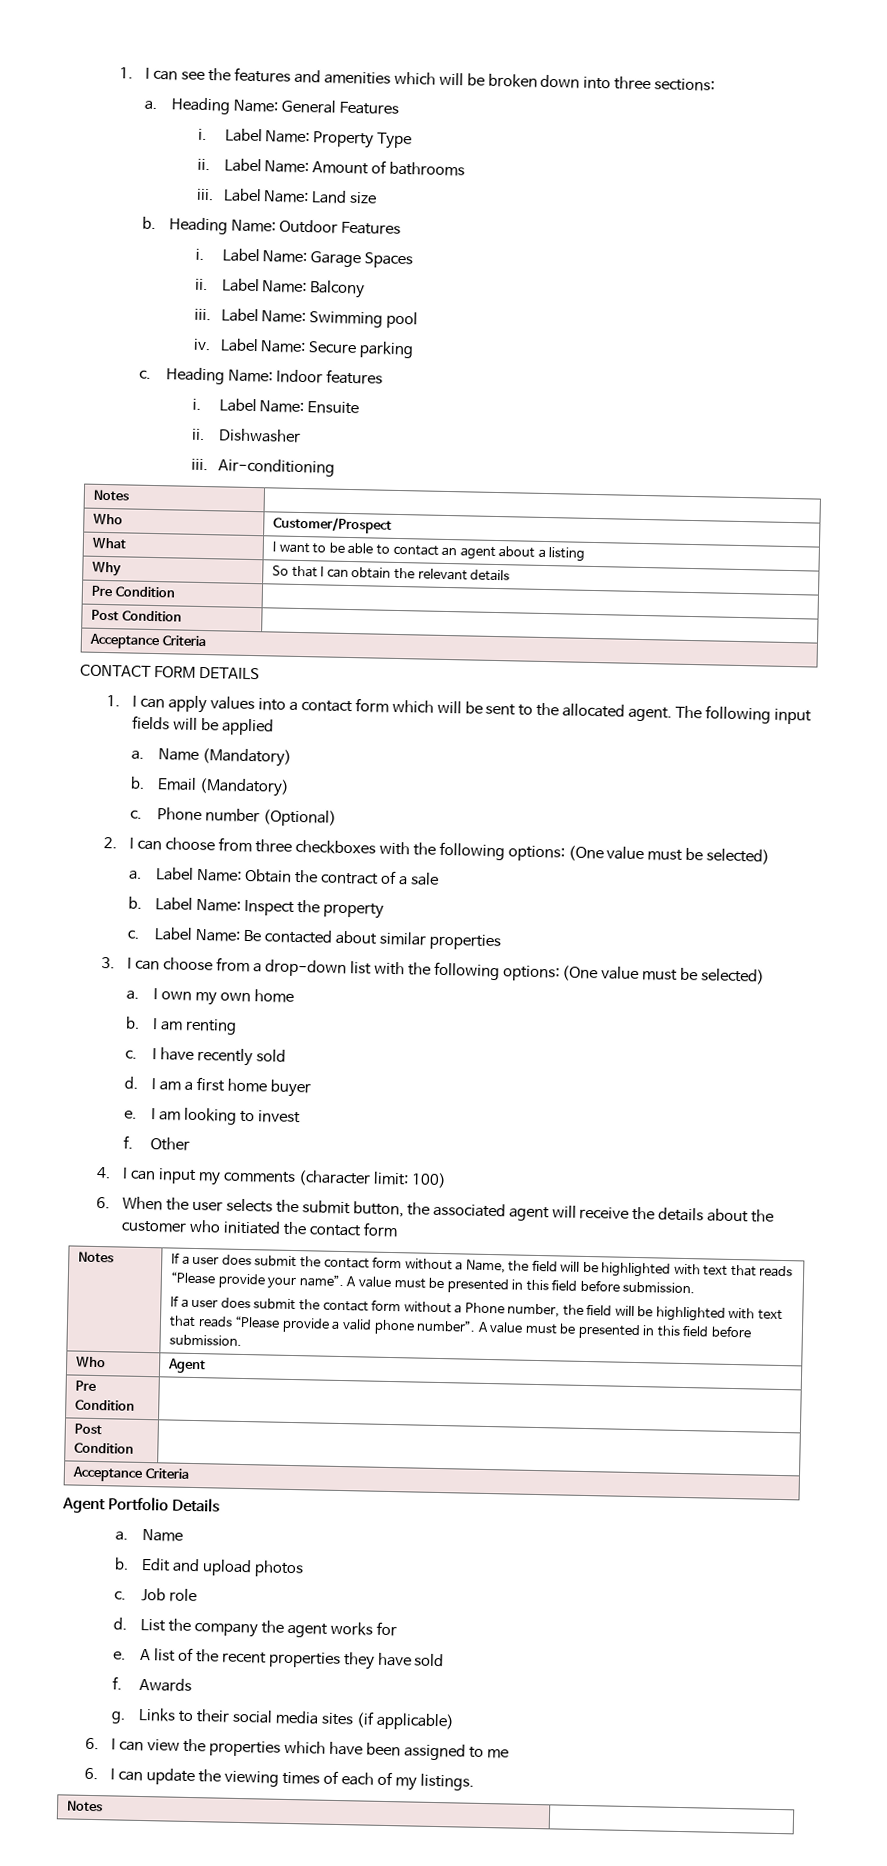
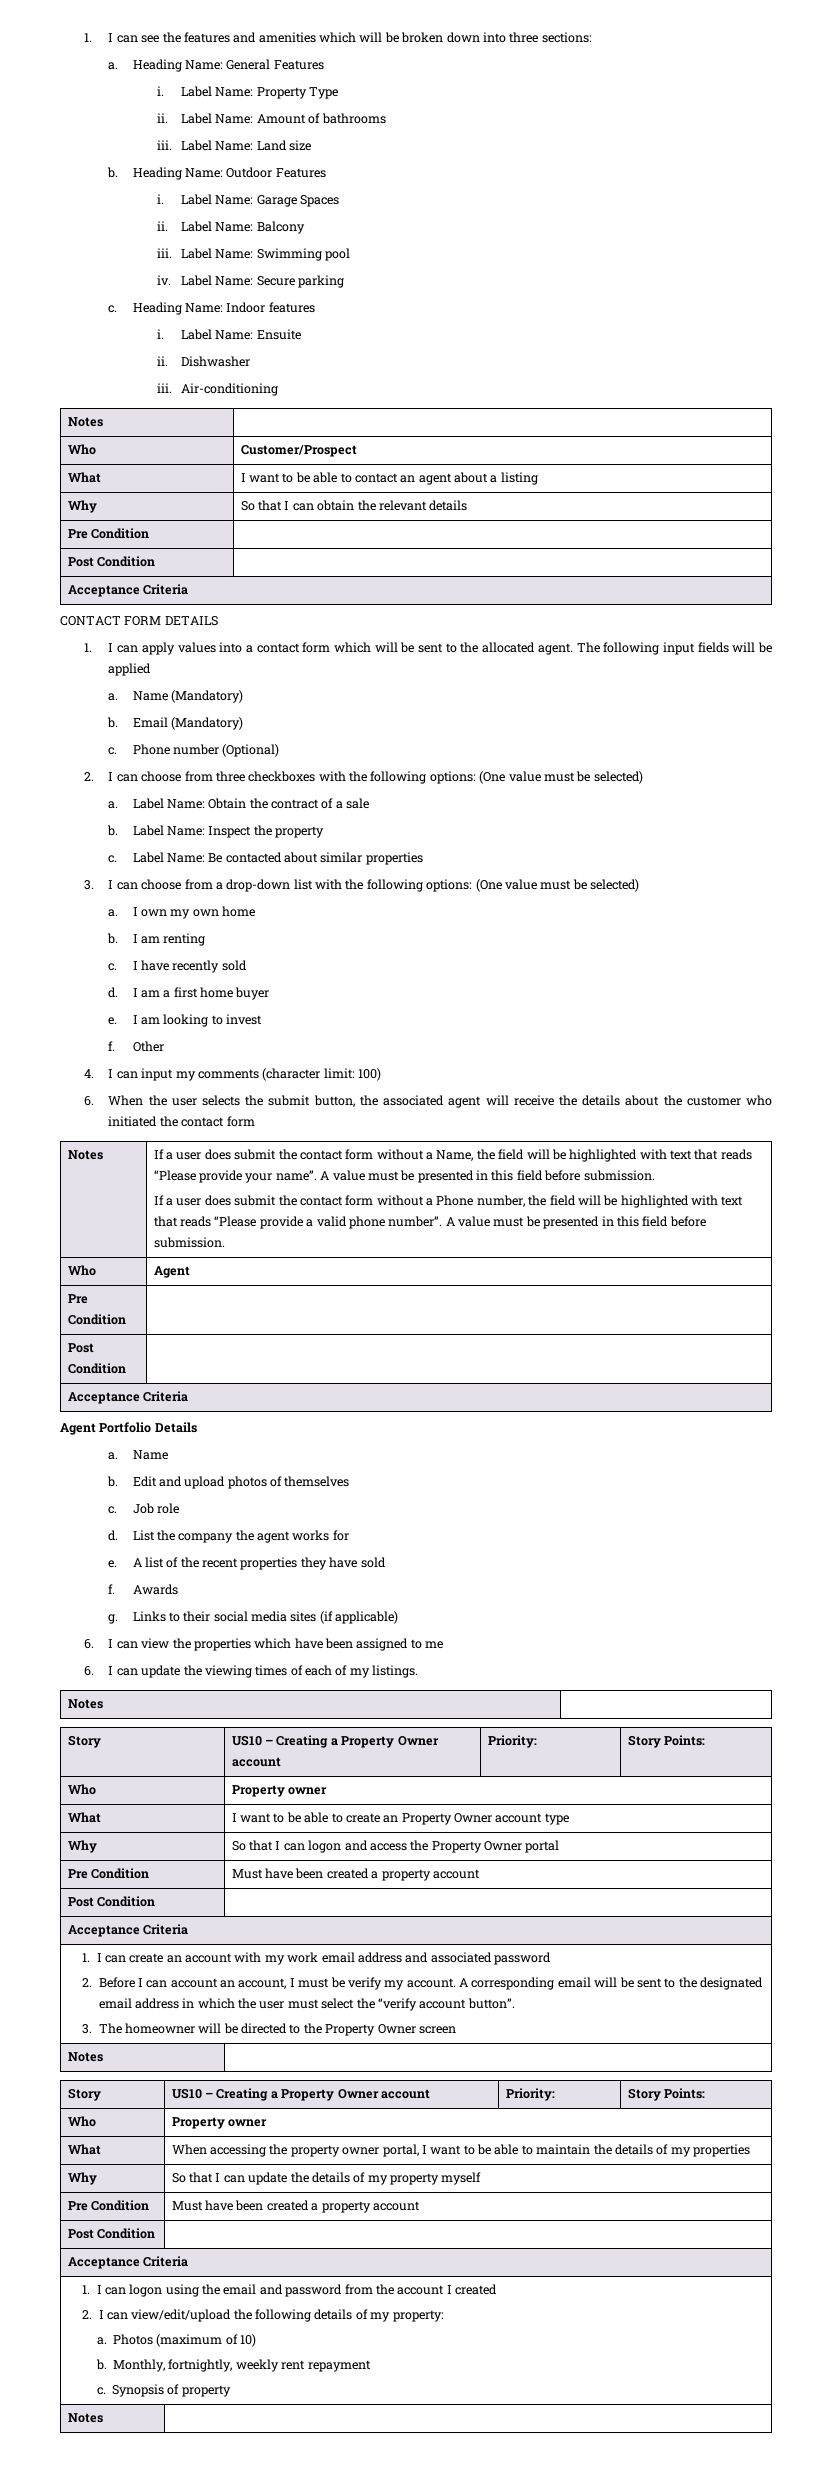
- Edit and upload photos
+ Edit and upload photos of themselves
  6. I can update the viewing times of each of my listings.
+ Notes |
+ Story | US10 – Creating a Property Owner account | Priority: | Story Points:
+ Who | Property owner
+ What | I want to be able to create an Property Owner account type
+ Why | So that I can logon and access the Property Owner portal
+ Pre Condition | Must have been created a property account
+ Post Condition |
+ Acceptance Criteria
+ 1. I can create an account with my work email address and associated password
+ 2. Before I can account an account, I must be verify my account. A corresponding email will be sent to the designated email address in which the user must select the “verify account button”.
+ 3. The homeowner will be directed to the Property Owner screen
+ Notes |
+ Story | US10 – Creating a Property Owner account | Priority: | Story Points:
+ Who | Property owner
+ What | When accessing the property owner portal, I want to be able to maintain the details of my properties
+ Why | So that I can update the details of my property myself
+ Pre Condition | Must have been created a property account
+ Post Condition |
+ Acceptance Criteria
+ 1. I can logon using the email and password from the account I created
+ 2. I can view/edit/upload the following details of my property:
+ a. Photos (maximum of 10)
+ b. Monthly, fortnightly, weekly rent repayment
+ c. Synopsis of property

